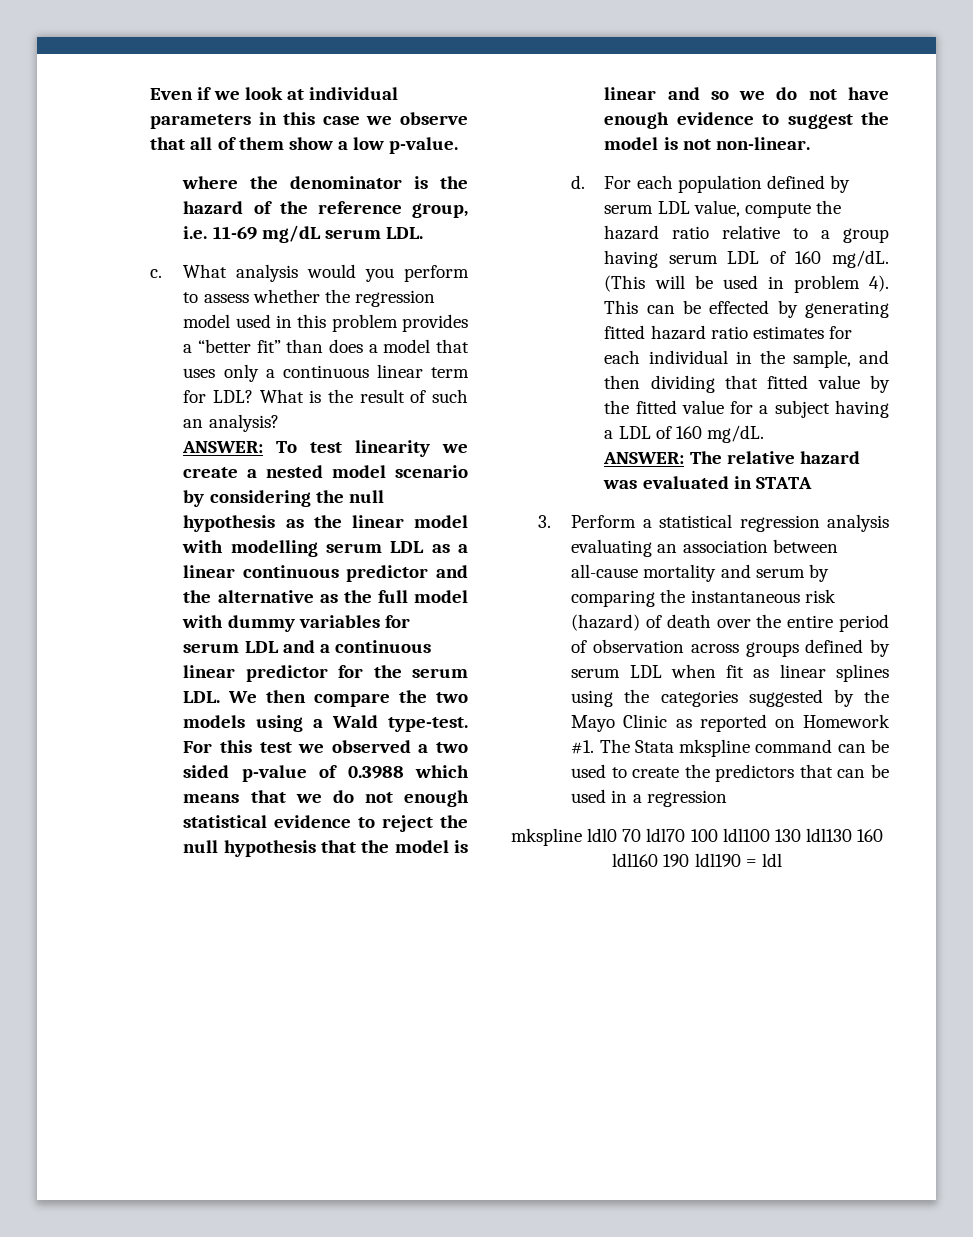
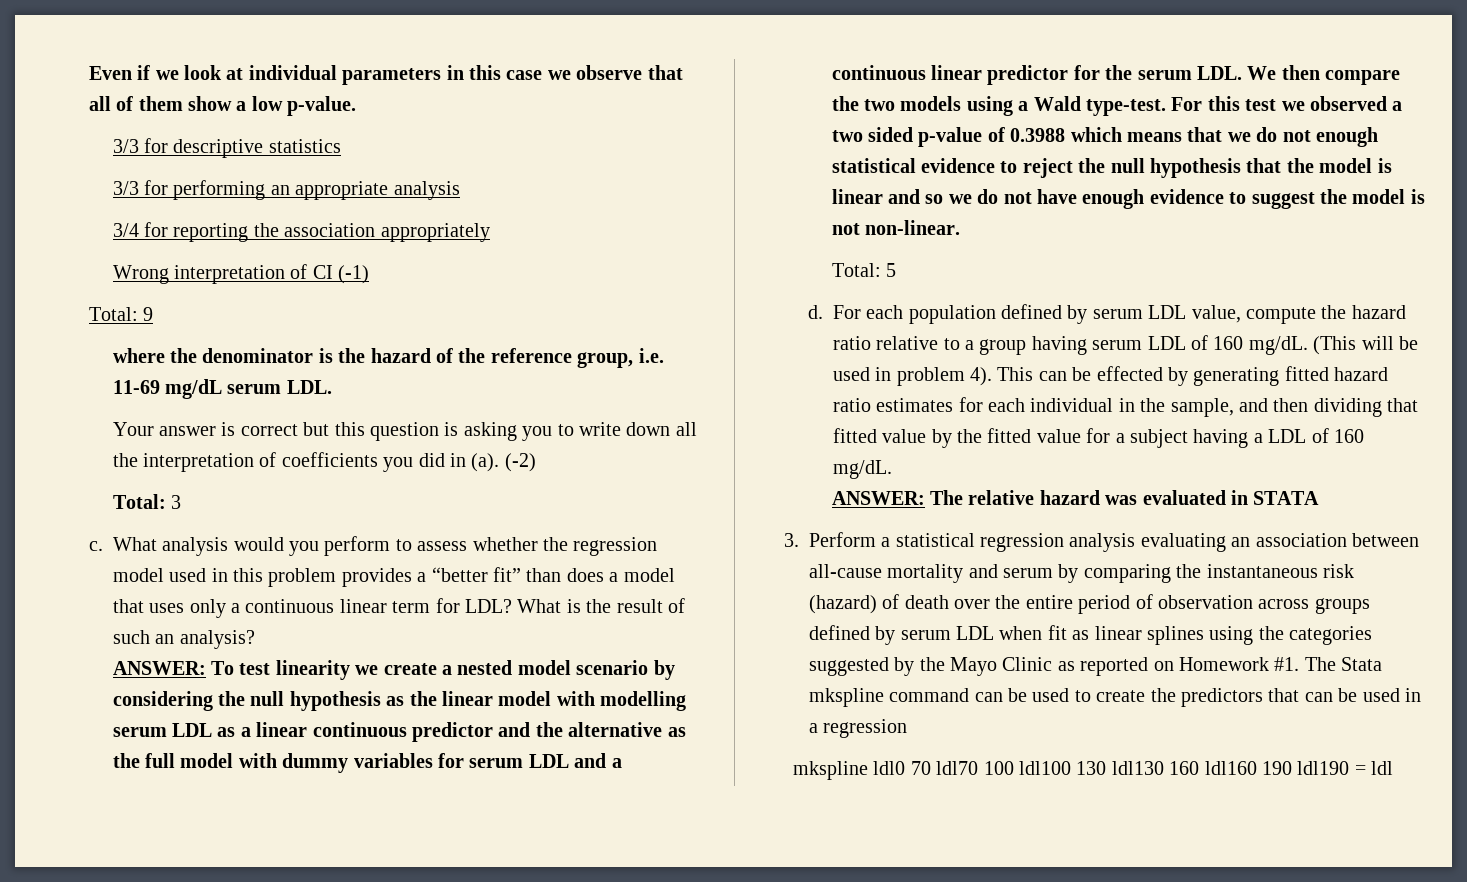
+ 3/3 for descriptive statistics
+ 3/3 for performing an appropriate analysis
+ 3/4 for reporting the association appropriately
+ Wrong interpretation of CI (-1)
+ Total: 9
+ Your answer is correct but this question is asking you to write down all the interpretation of coefficients you did in (a). (-2)
+ Total: 3
+ Total: 5

